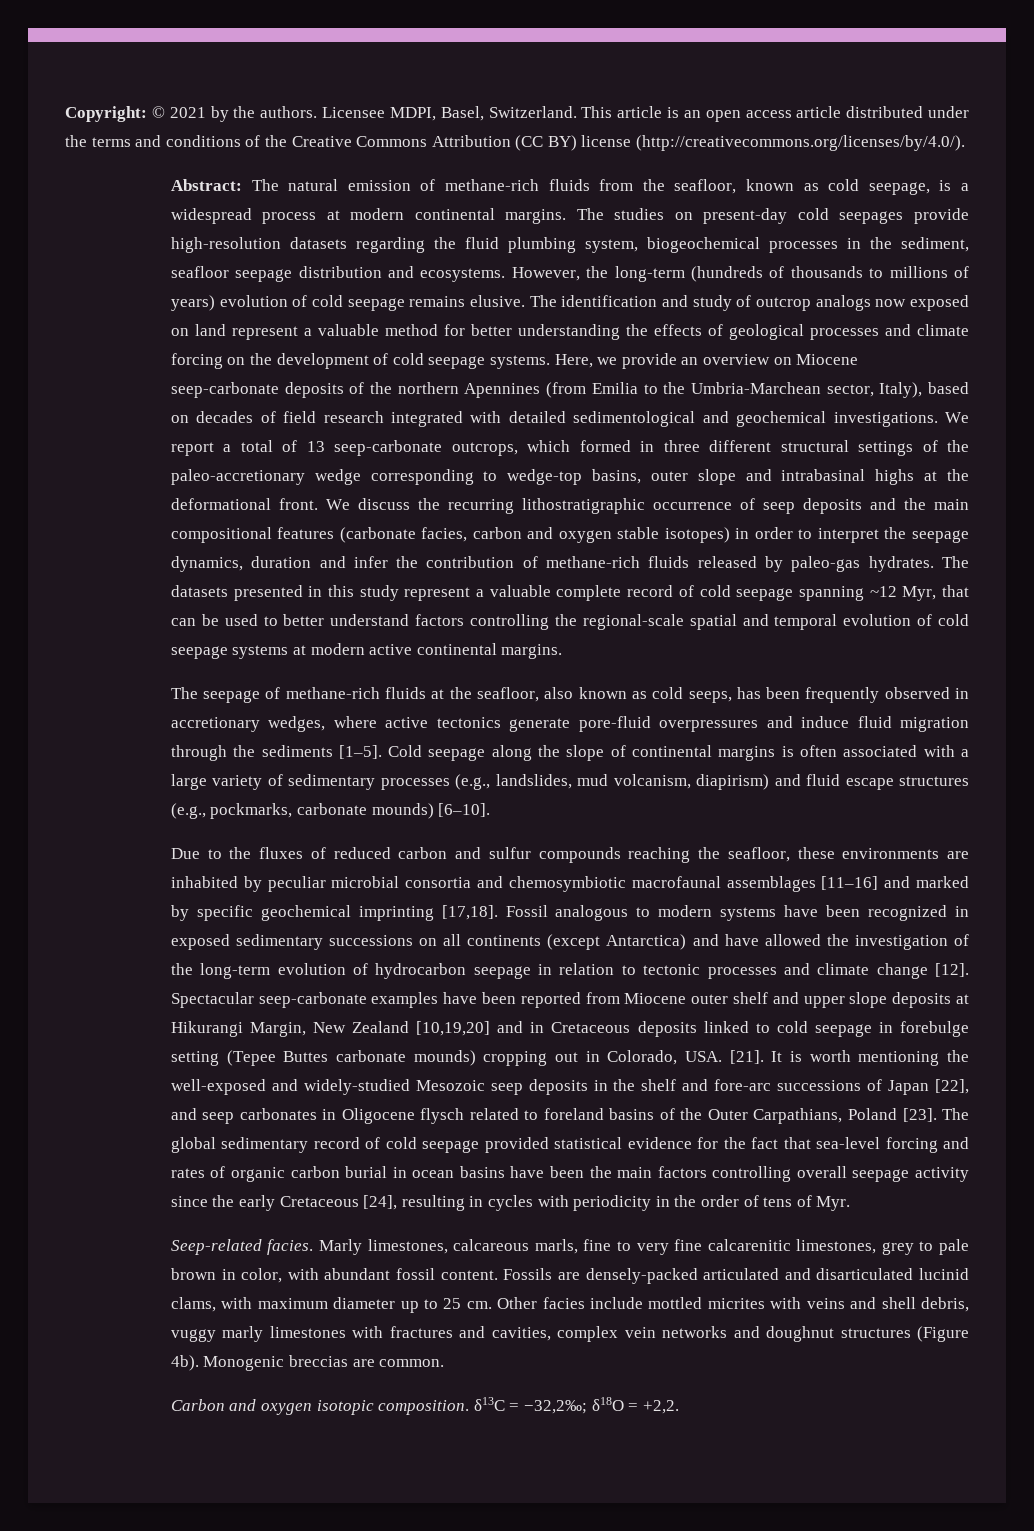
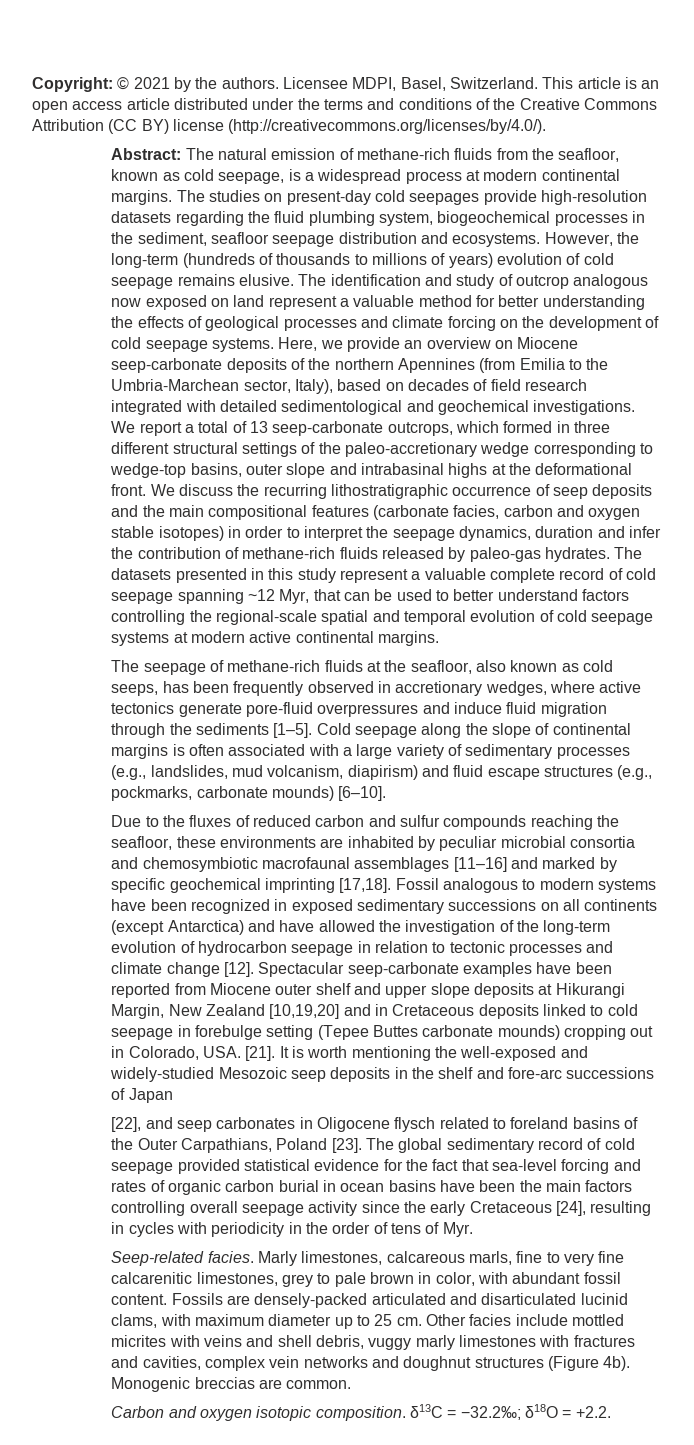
- The identification and study of outcrop analogs now exposed on land represent a valuable method for better understanding the effects of geological processes and climate forcing on the development of cold seepage systems.
+ The identification and study of outcrop analogous now exposed on land represent a valuable method for better understanding the effects of geological processes and climate forcing on the development of cold seepage systems.
- It is worth mentioning the well-exposed and widely-studied Mesozoic seep deposits in the shelf and fore-arc successions of Japan [22], and seep carbonates in Oligocene flysch related to foreland basins of the Outer Carpathians, Poland [23].
+ It is worth mentioning the well-exposed and widely-studied Mesozoic seep deposits in the shelf and fore-arc successions of Japan
+ [22], and seep carbonates in Oligocene flysch related to foreland basins of the Outer Carpathians, Poland [23].
- Carbon and oxygen isotopic composition. δ13C = −32,2‰; δ18O = +2,2.
+ Carbon and oxygen isotopic composition. δ13C = −32.2‰; δ18O = +2.2.

